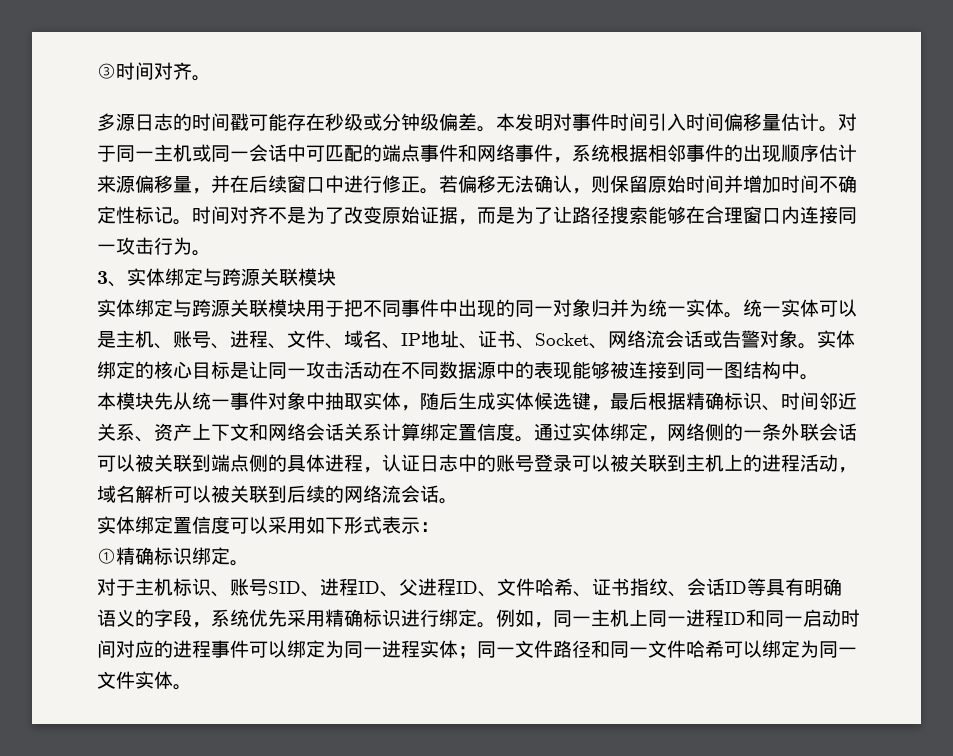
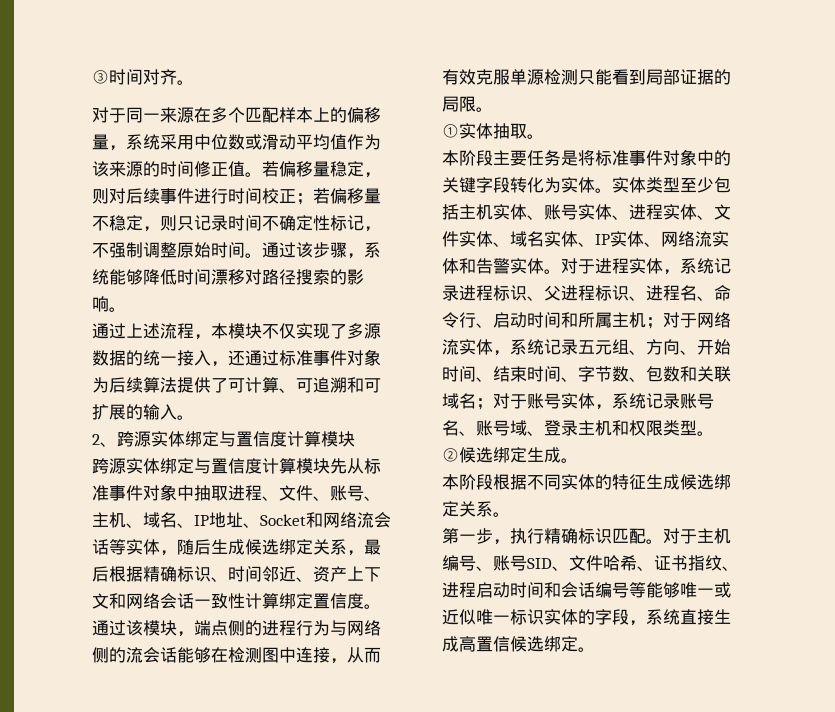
- 多源日志的时间戳可能存在秒级或分钟级偏差。本发明对事件时间引入时间偏移量估计。对于同一主机或同一会话中可匹配的端点事件和网络事件，系统根据相邻事件的出现顺序估计来源偏移量，并在后续窗口中进行修正。若偏移无法确认，则保留原始时间并增加时间不确定性标记。时间对齐不是为了改变原始证据，而是为了让路径搜索能够在合理窗口内连接同一攻击行为。
- 3、实体绑定与跨源关联模块
+ 对于同一来源在多个匹配样本上的偏移量，系统采用中位数或滑动平均值作为该来源的时间修正值。若偏移量稳定，则对后续事件进行时间校正；若偏移量不稳定，则只记录时间不确定性标记，不强制调整原始时间。通过该步骤，系统能够降低时间漂移对路径搜索的影响。
+ 通过上述流程，本模块不仅实现了多源数据的统一接入，还通过标准事件对象为后续算法提供了可计算、可追溯和可扩展的输入。
+ 2、跨源实体绑定与置信度计算模块
- 实体绑定与跨源关联模块用于把不同事件中出现的同一对象归并为统一实体。统一实体可以是主机、账号、进程、文件、域名、IP地址、证书、Socket、网络流会话或告警对象。实体绑定的核心目标是让同一攻击活动在不同数据源中的表现能够被连接到同一图结构中。
- 本模块先从统一事件对象中抽取实体，随后生成实体候选键，最后根据精确标识、时间邻近关系、资产上下文和网络会话关系计算绑定置信度。
+ 跨源实体绑定与置信度计算模块先从标准事件对象中抽取进程、文件、账号、主机、域名、IP地址、Socket和网络流会话等实体，随后生成候选绑定关系，最后根据精确标识、时间邻近、资产上下文和网络会话一致性计算绑定置信度。
- 通过实体绑定，网络侧的一条外联会话可以被关联到端点侧的具体进程，认证日志中的账号登录可以被关联到主机上的进程活动，域名解析可以被关联到后续的网络流会话。
- 实体绑定置信度可以采用如下形式表示：
- ①精确标识绑定。
- 对于主机标识、账号SID、进程ID、父进程ID、文件哈希、证书指纹、会话ID等具有明确语义的字段，系统优先采用精确标识进行绑定。例如，同一主机上同一进程ID和同一启动时间对应的进程事件可以绑定为同一进程实体；同一文件路径和同一文件哈希可以绑定为同一文件实体。
+ 通过该模块，端点侧的进程行为与网络侧的流会话能够在检测图中连接，从而有效克服单源检测只能看到局部证据的局限。
+ ①实体抽取。
+ 本阶段主要任务是将标准事件对象中的关键字段转化为实体。实体类型至少包括主机实体、账号实体、进程实体、文件实体、域名实体、IP实体、网络流实体和告警实体。对于进程实体，系统记录进程标识、父进程标识、进程名、命令行、启动时间和所属主机；对于网络流实体，系统记录五元组、方向、开始时间、结束时间、字节数、包数和关联域名；对于账号实体，系统记录账号名、账号域、登录主机和权限类型。
+ ②候选绑定生成。
+ 本阶段根据不同实体的特征生成候选绑定关系。
+ 第一步，执行精确标识匹配。对于主机编号、账号SID、文件哈希、证书指纹、进程启动时间和会话编号等能够唯一或近似唯一标识实体的字段，系统直接生成高置信候选绑定。

